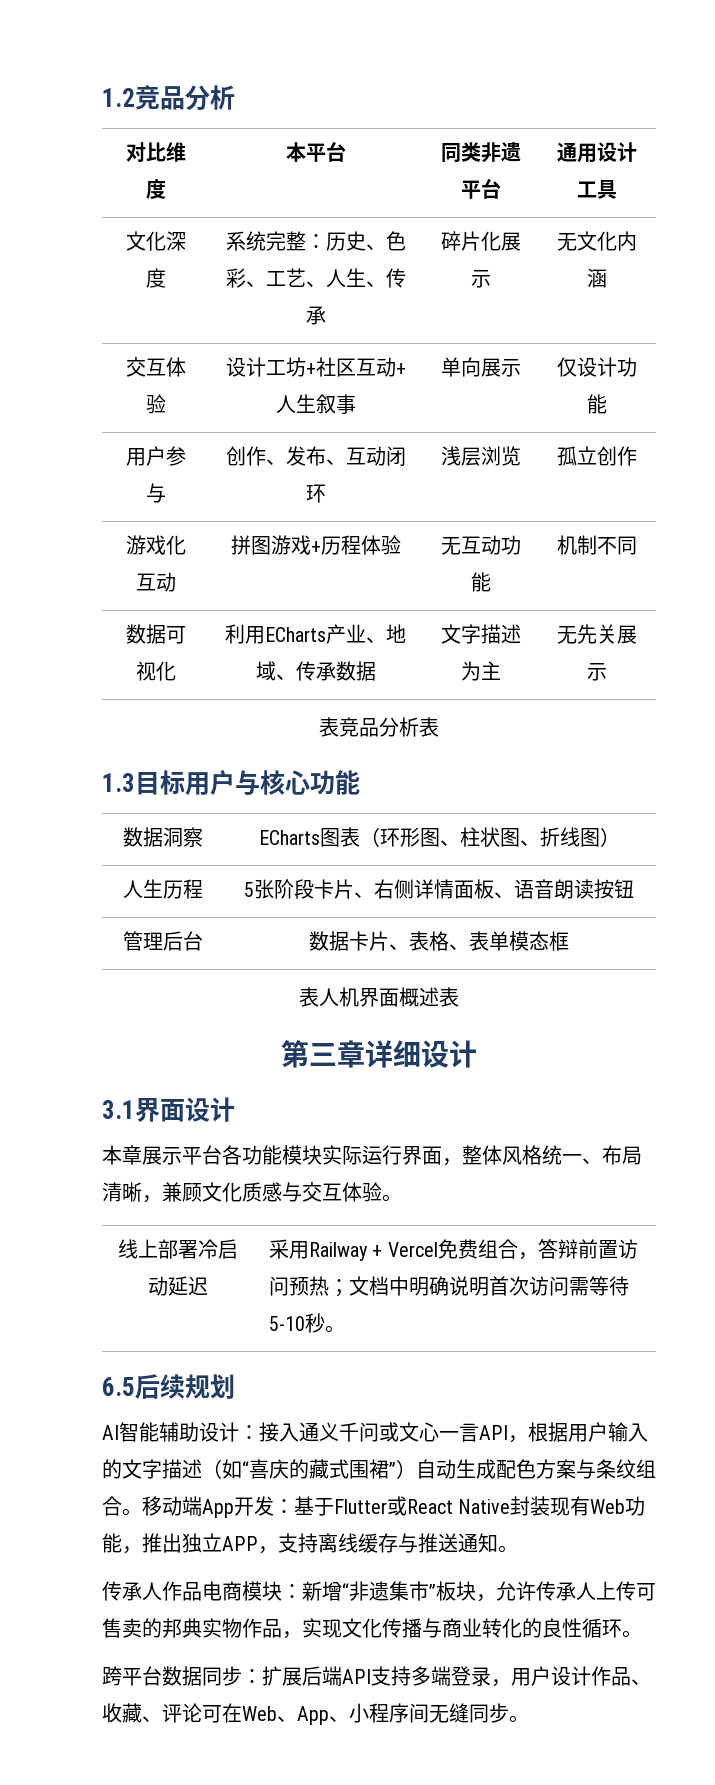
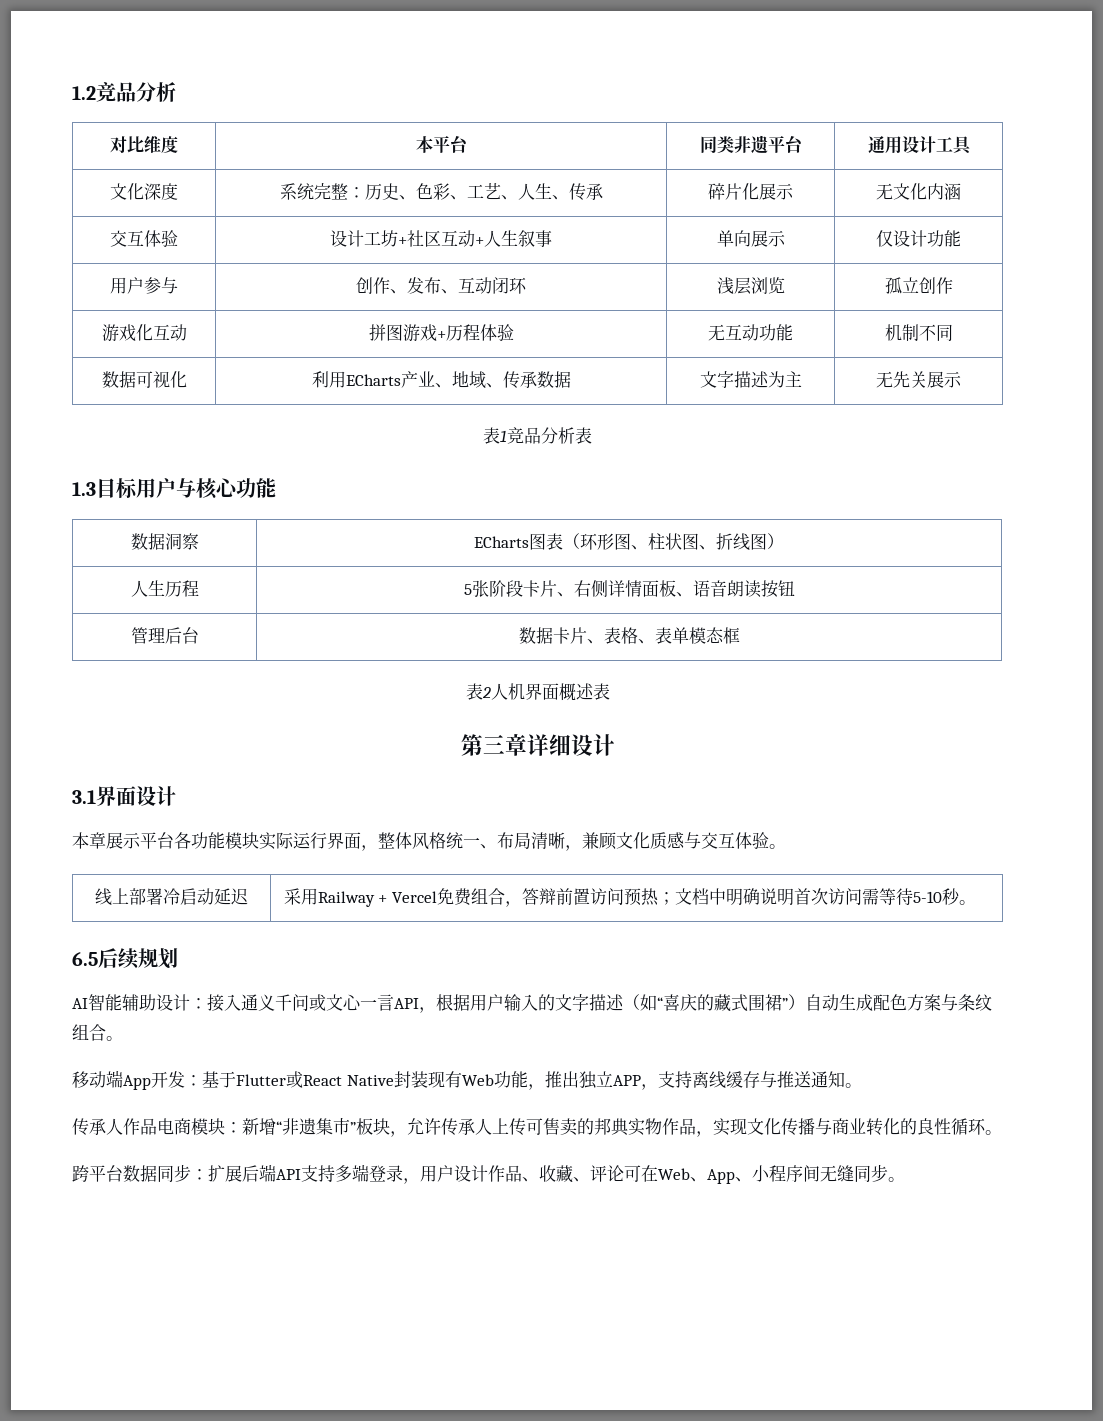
- 表竞品分析表
+ 表1竞品分析表
- 表人机界面概述表
+ 表2人机界面概述表
- AI智能辅助设计：接入通义千问或文心一言API，根据用户输入的文字描述（如“喜庆的藏式围裙”）自动生成配色方案与条纹组合。移动端App开发：基于Flutter或React Native封装现有Web功能，推出独立APP，支持离线缓存与推送通知。
+ AI智能辅助设计：接入通义千问或文心一言API，根据用户输入的文字描述（如“喜庆的藏式围裙”）自动生成配色方案与条纹组合。
+ 移动端App开发：基于Flutter或React Native封装现有Web功能，推出独立APP，支持离线缓存与推送通知。

